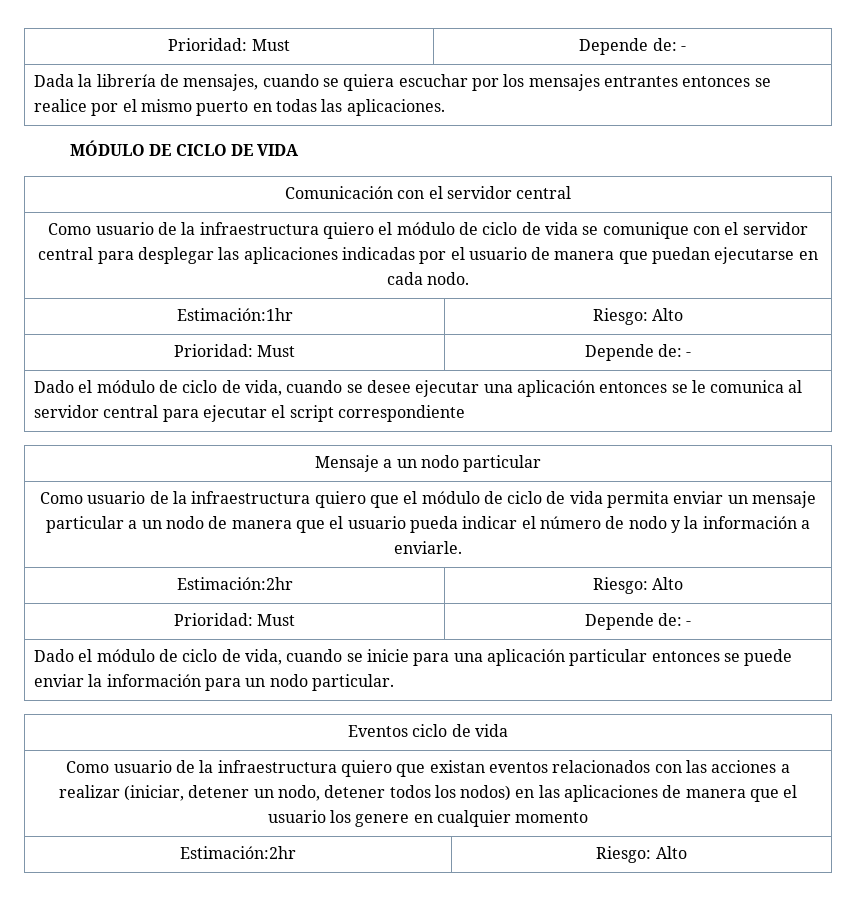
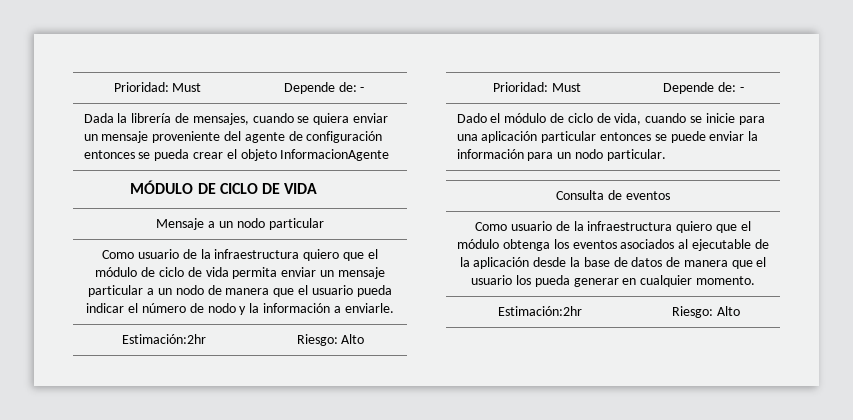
- Dada la librería de mensajes, cuando se quiera escuchar por los mensajes entrantes entonces se realice por el mismo puerto en todas las aplicaciones.
+ Dada la librería de mensajes, cuando se quiera enviar un mensaje proveniente del agente de configuración entonces se pueda crear el objeto InformacionAgente
- Comunicación con el servidor central
- Como usuario de la infraestructura quiero el módulo de ciclo de vida se comunique con el servidor central para desplegar las aplicaciones indicadas por el usuario de manera que puedan ejecutarse en cada nodo.
- Estimación:1hr | Riesgo: Alto
- Prioridad: Must | Depende de: -
- Dado el módulo de ciclo de vida, cuando se desee ejecutar una aplicación entonces se le comunica al servidor central para ejecutar el script correspondiente
- Eventos ciclo de vida
- Como usuario de la infraestructura quiero que existan eventos relacionados con las acciones a realizar (iniciar, detener un nodo, detener todos los nodos) en las aplicaciones de manera que el usuario los genere en cualquier momento
+ Consulta de eventos
+ Como usuario de la infraestructura quiero que el módulo obtenga los eventos asociados al ejecutable de la aplicación desde la base de datos de manera que el usuario los pueda generar en cualquier momento.

